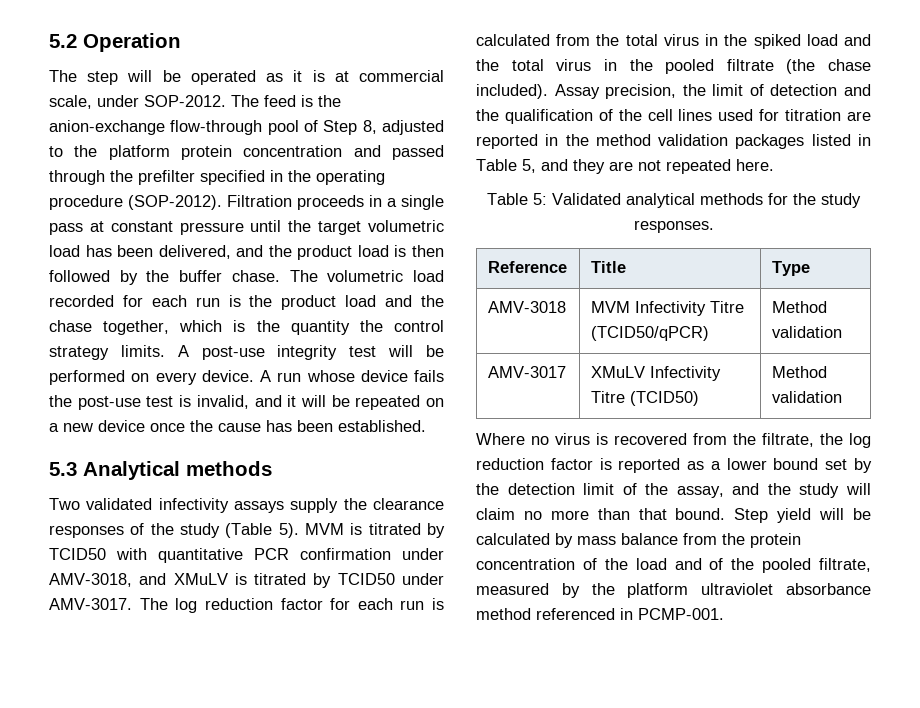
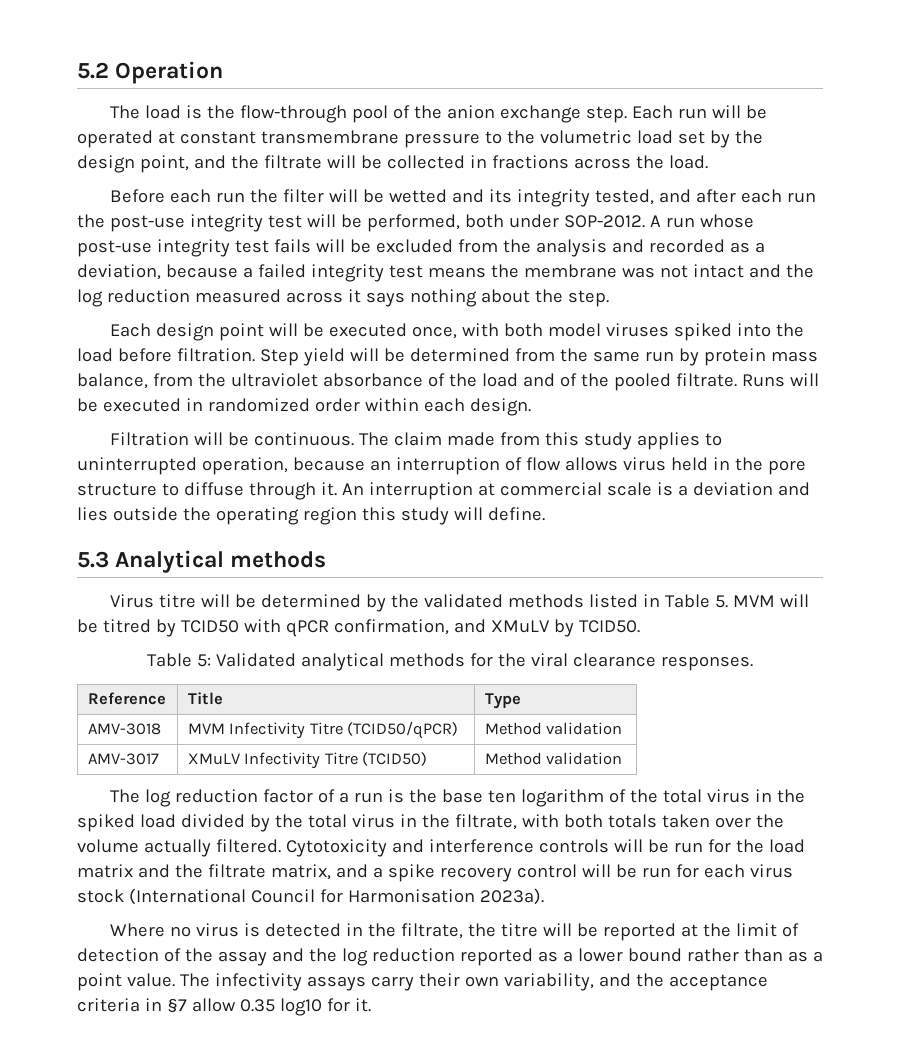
- The step will be operated as it is at commercial scale, under SOP-2012. The feed is the anion-exchange flow-through pool of Step 8, adjusted to the platform protein concentration and passed through the prefilter specified in the operating procedure (SOP-2012). Filtration proceeds in a single pass at constant pressure until the target volumetric load has been delivered, and the product load is then followed by the buffer chase. The volumetric load recorded for each run is the product load and the chase together, which is the quantity the control strategy limits. A post-use integrity test will be performed on every device. A run whose device fails the post-use test is invalid, and it will be repeated on a new device once the cause has been established.
+ The load is the flow-through pool of the anion exchange step. Each run will be operated at constant transmembrane pressure to the volumetric load set by the design point, and the filtrate will be collected in fractions across the load.
+ Before each run the filter will be wetted and its integrity tested, and after each run the post-use integrity test will be performed, both under SOP-2012. A run whose post-use integrity test fails will be excluded from the analysis and recorded as a deviation, because a failed integrity test means the membrane was not intact and the log reduction measured across it says nothing about the step.
+ Each design point will be executed once, with both model viruses spiked into the load before filtration. Step yield will be determined from the same run by protein mass balance, from the ultraviolet absorbance of the load and of the pooled filtrate. Runs will be executed in randomized order within each design.
+ Filtration will be continuous. The claim made from this study applies to uninterrupted operation, because an interruption of flow allows virus held in the pore structure to diffuse through it. An interruption at commercial scale is a deviation and lies outside the operating region this study will define.
  5.3 Analytical methods
- Two validated infectivity assays supply the clearance responses of the study (Table 5). MVM is titrated by TCID50 with quantitative PCR confirmation under AMV-3018, and XMuLV is titrated by TCID50 under AMV-3017. The log reduction factor for each run is calculated from the total virus in the spiked load and the total virus in the pooled filtrate (the chase included). Assay precision, the limit of detection and the qualification of the cell lines used for titration are reported in the method validation packages listed in Table 5, and they are not repeated here.
+ Virus titre will be determined by the validated methods listed in Table 5. MVM will be titred by TCID50 with qPCR confirmation, and XMuLV by TCID50.
- Table 5: Validated analytical methods for the study responses.
+ Table 5: Validated analytical methods for the viral clearance responses.
+ The log reduction factor of a run is the base ten logarithm of the total virus in the spiked load divided by the total virus in the filtrate, with both totals taken over the volume actually filtered. Cytotoxicity and interference controls will be run for the load matrix and the filtrate matrix, and a spike recovery control will be run for each virus stock (International Council for Harmonisation 2023a).
- Where no virus is recovered from the filtrate, the log reduction factor is reported as a lower bound set by the detection limit of the assay, and the study will claim no more than that bound. Step yield will be calculated by mass balance from the protein concentration of the load and of the pooled filtrate, measured by the platform ultraviolet absorbance method referenced in PCMP-001.
+ Where no virus is detected in the filtrate, the titre will be reported at the limit of detection of the assay and the log reduction reported as a lower bound rather than as a point value. The infectivity assays carry their own variability, and the acceptance criteria in §7 allow 0.35 log10 for it.

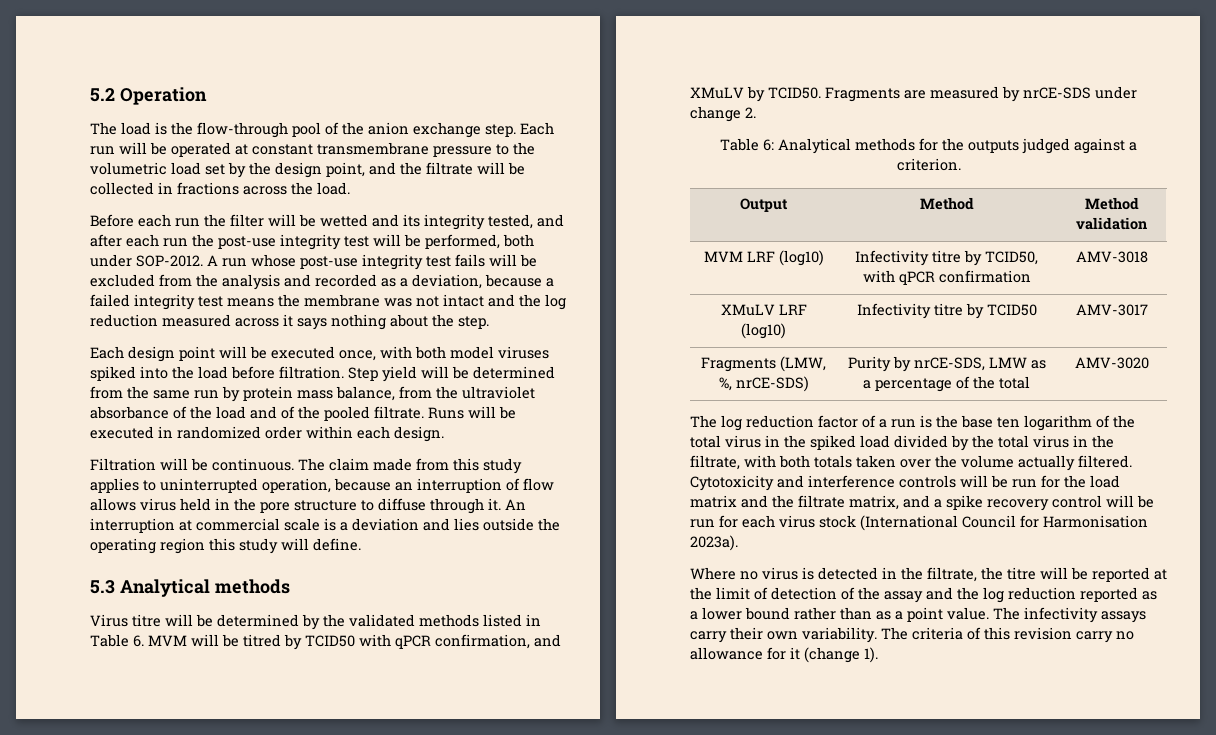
- Virus titre will be determined by the validated methods listed in Table 5. MVM will be titred by TCID50 with qPCR confirmation, and XMuLV by TCID50.
- Table 5: Validated analytical methods for the viral clearance responses.
- Reference | Title | Type
- AMV-3018 | MVM Infectivity Titre (TCID50/qPCR) | Method validation
- AMV-3017 | XMuLV Infectivity Titre (TCID50) | Method validation
+ Virus titre will be determined by the validated methods listed in Table 6. MVM will be titred by TCID50 with qPCR confirmation, and XMuLV by TCID50. Fragments are measured by nrCE-SDS under change 2.
+ Table 6: Analytical methods for the outputs judged against a criterion.
+ Output | Method | Method validation
+ MVM LRF (log10) | Infectivity titre by TCID50, with qPCR confirmation | AMV-3018
+ XMuLV LRF (log10) | Infectivity titre by TCID50 | AMV-3017
+ Fragments (LMW, %, nrCE-SDS) | Purity by nrCE-SDS, LMW as a percentage of the total | AMV-3020
- The infectivity assays carry their own variability, and the acceptance criteria in §7 allow 0.35 log10 for it.
+ The infectivity assays carry their own variability. The criteria of this revision carry no allowance for it (change 1).

